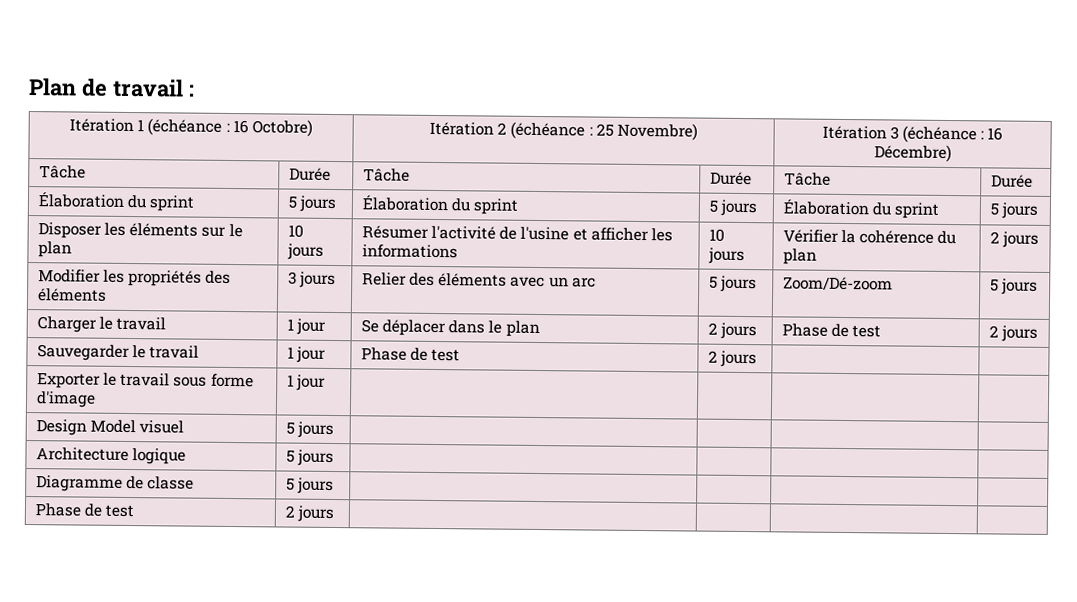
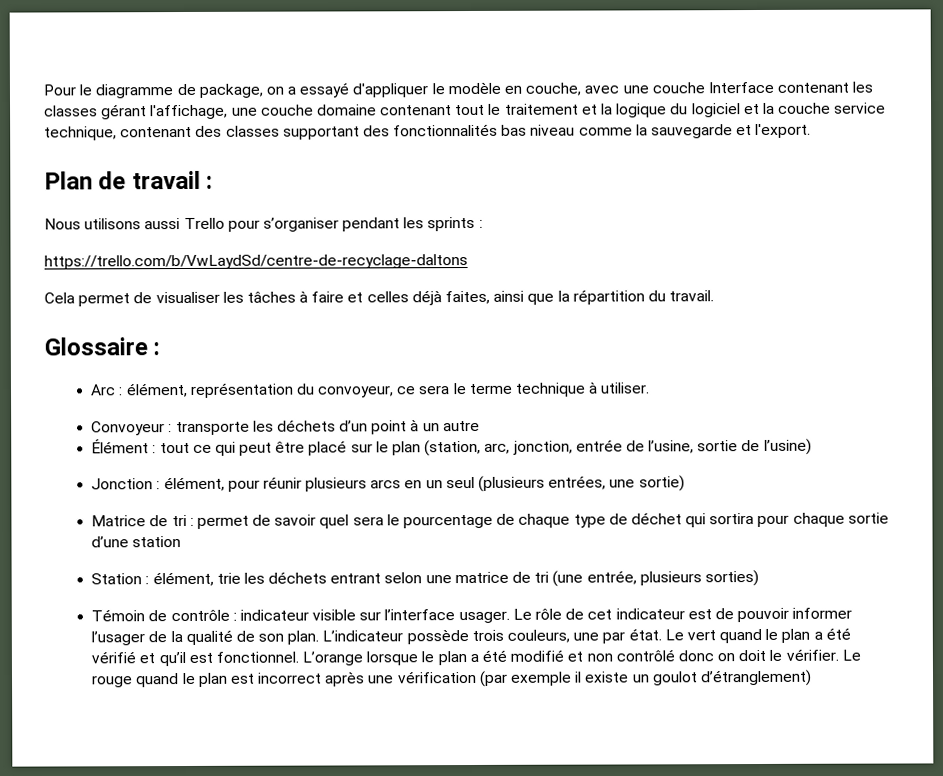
+ Pour le diagramme de package, on a essayé d'appliquer le modèle en couche, avec une couche Interface contenant les classes gérant l'affichage, une couche domaine contenant tout le traitement et la logique du logiciel et la couche service technique, contenant des classes supportant des fonctionnalités bas niveau comme la sauvegarde et l'export.
  Plan de travail :
- Itération 1 (échéance : 16 Octobre) | Itération 2 (échéance : 25 Novembre) | Itération 3 (échéance : 16 Décembre)
- Tâche | Durée | Tâche | Durée | Tâche | Durée
- Élaboration du sprint | 5 jours | Élaboration du sprint | 5 jours | Élaboration du sprint | 5 jours
- Disposer les éléments sur le plan | 10 jours | Résumer l'activité de l'usine et afficher les informations | 10 jours | Vérifier la cohérence du plan | 2 jours
- Modifier les propriétés des éléments | 3 jours | Relier des éléments avec un arc | 5 jours | Zoom/Dé-zoom | 5 jours
- Charger le travail | 1 jour | Se déplacer dans le plan | 2 jours | Phase de test | 2 jours
- Sauvegarder le travail | 1 jour | Phase de test | 2 jours | |
- Exporter le travail sous forme d'image | 1 jour | | | |
- Design Model visuel | 5 jours | | | |
- Architecture logique | 5 jours | | | |
- Diagramme de classe | 5 jours | | | |
- Phase de test | 2 jours | | | |
+ Nous utilisons aussi Trello pour s’organiser pendant les sprints :
+ https://trello.com/b/VwLaydSd/centre-de-recyclage-daltons
+ Cela permet de visualiser les tâches à faire et celles déjà faites, ainsi que la répartition du travail.
+ Glossaire :
+ Arc : élément, représentation du convoyeur, ce sera le terme technique à utiliser.
+ Convoyeur : transporte les déchets d’un point à un autre
+ Élément : tout ce qui peut être placé sur le plan (station, arc, jonction, entrée de l’usine, sortie de l’usine)
+ Jonction : élément, pour réunir plusieurs arcs en un seul (plusieurs entrées, une sortie)
+ Matrice de tri : permet de savoir quel sera le pourcentage de chaque type de déchet qui sortira pour chaque sortie d’une station
+ Station : élément, trie les déchets entrant selon une matrice de tri (une entrée, plusieurs sorties)
+ Témoin de contrôle : indicateur visible sur l’interface usager. Le rôle de cet indicateur est de pouvoir informer l’usager de la qualité de son plan. L’indicateur possède trois couleurs, une par état. Le vert quand le plan a été vérifié et qu’il est fonctionnel. L’orange lorsque le plan a été modifié et non contrôlé donc on doit le vérifier. Le rouge quand le plan est incorrect après une vérification (par exemple il existe un goulot d’étranglement)

